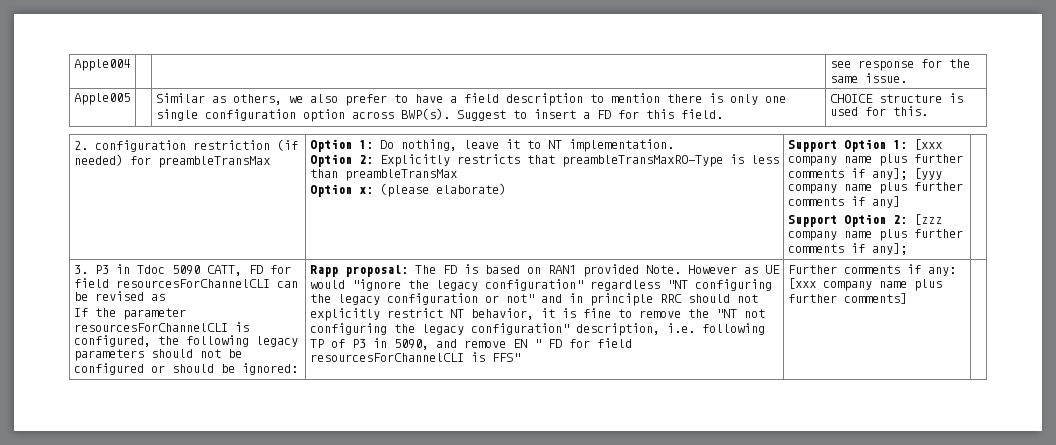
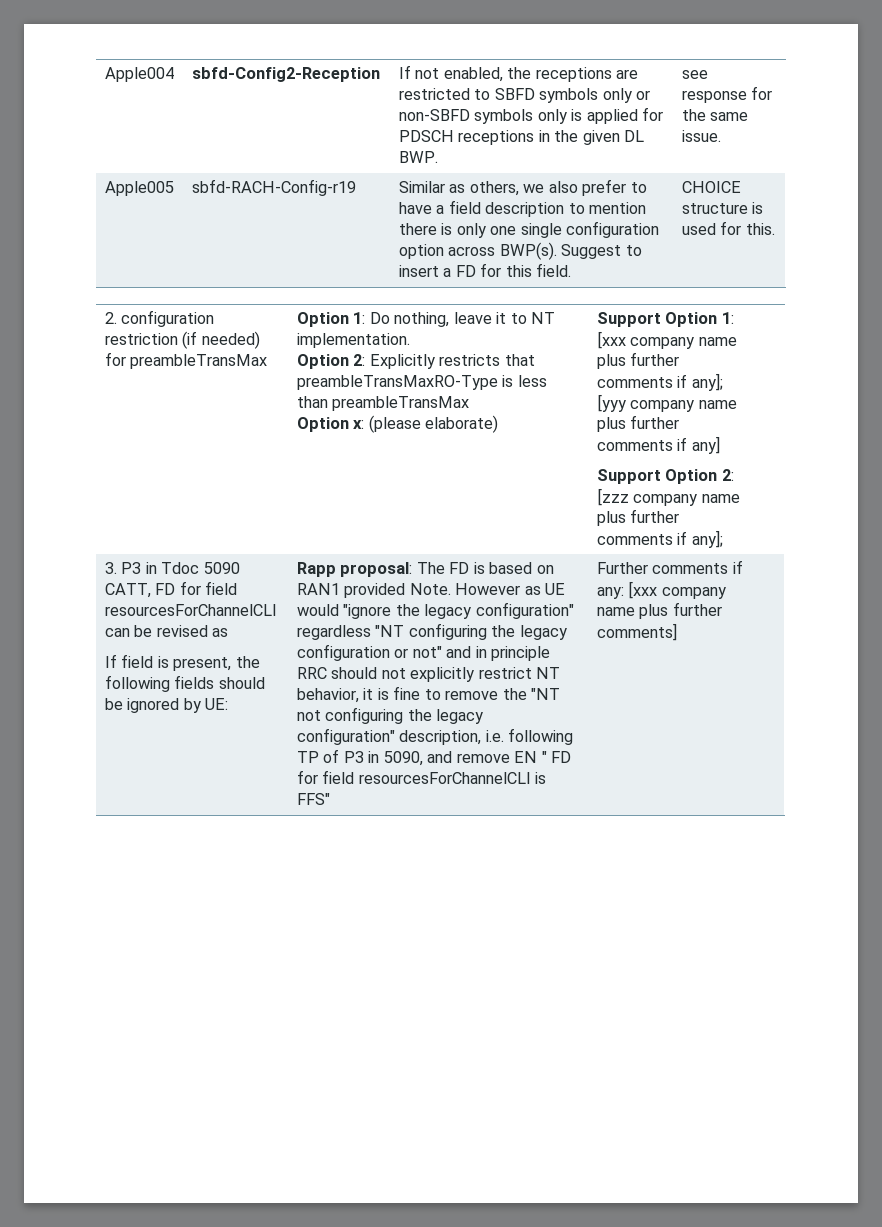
- Apple004 | | | see response for the same issue.
+ Apple004 | sbfd-Config2-Reception | If not enabled, the receptions are restricted to SBFD symbols only or non-SBFD symbols only is applied for PDSCH receptions in the given DL BWP. | see response for the same issue.
- Apple005 | | Similar as others, we also prefer to have a field description to mention there is only one single configuration option across BWP(s). Suggest to insert a FD for this field. | CHOICE structure is used for this.
+ Apple005 | sbfd-RACH-Config-r19 | Similar as others, we also prefer to have a field description to mention there is only one single configuration option across BWP(s). Suggest to insert a FD for this field. | CHOICE structure is used for this.
- If the parameter resourcesForChannelCLI is configured, the following legacy parameters should not be configured or should be ignored:
+ If field is present, the following fields should be ignored by UE:

